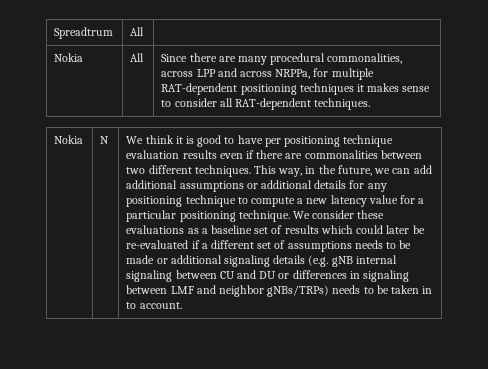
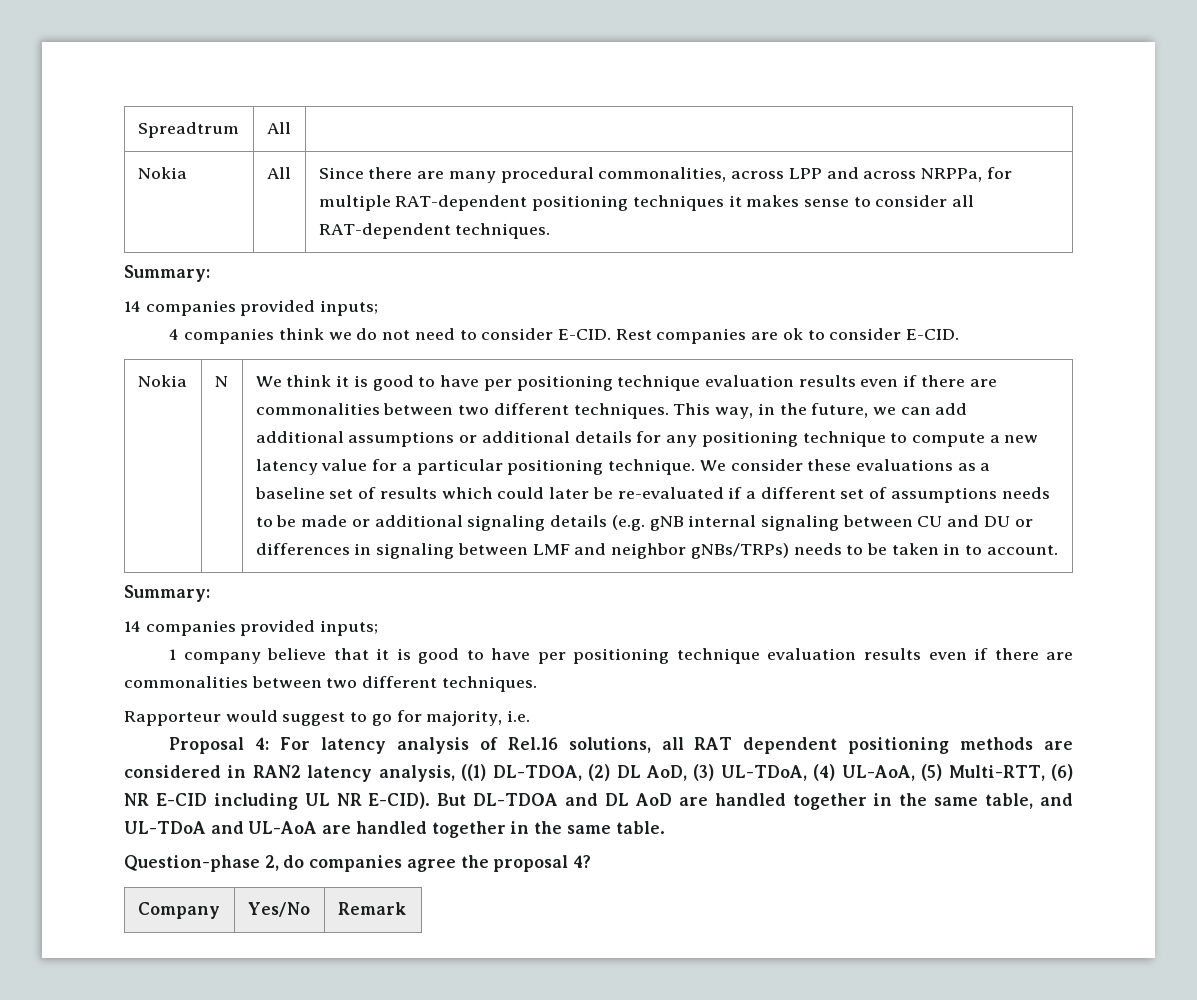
  Nokia | All | Since there are many procedural commonalities, across LPP and across NRPPa, for multiple RAT-dependent positioning techniques it makes sense to consider all RAT-dependent techniques.
+ Summary:
+ 14 companies provided inputs;
+ 4 companies think we do not need to consider E-CID. Rest companies are ok to consider E-CID.
  We consider these evaluations as a baseline set of results which could later be re-evaluated if a different set of assumptions needs to be made or additional signaling details (e.g. gNB internal signaling between CU and DU or differences in signaling between LMF and neighbor gNBs/TRPs) needs to be taken in to account.
+ Summary:
+ 14 companies provided inputs;
+ 1 company believe that it is good to have per positioning technique evaluation results even if there are commonalities between two different techniques.
+ Rapporteur would suggest to go for majority, i.e.
+ Proposal 4: For latency analysis of Rel.16 solutions, all RAT dependent positioning methods are considered in RAN2 latency analysis, ((1) DL-TDOA, (2) DL AoD, (3) UL-TDoA, (4) UL-AoA, (5) Multi-RTT, (6) NR E-CID including UL NR E-CID). But DL-TDOA and DL AoD are handled together in the same table, and UL-TDoA and UL-AoA are handled together in the same table.
+ Question-phase 2, do companies agree the proposal 4?
+ Company | Yes/No | Remark

